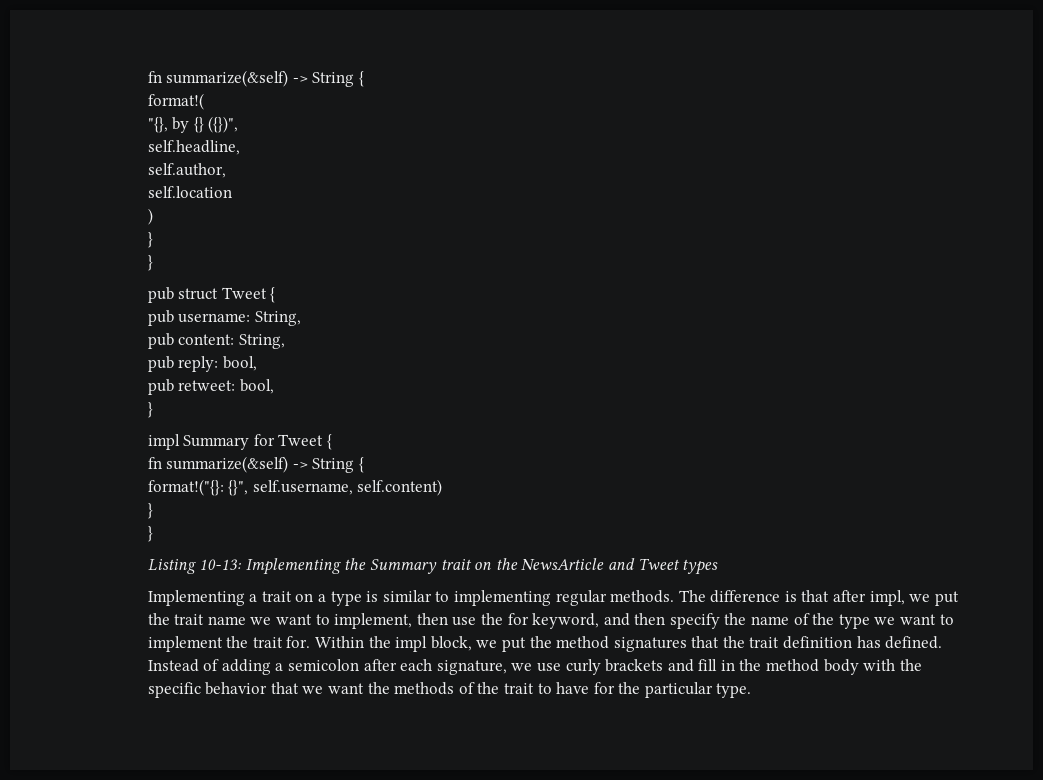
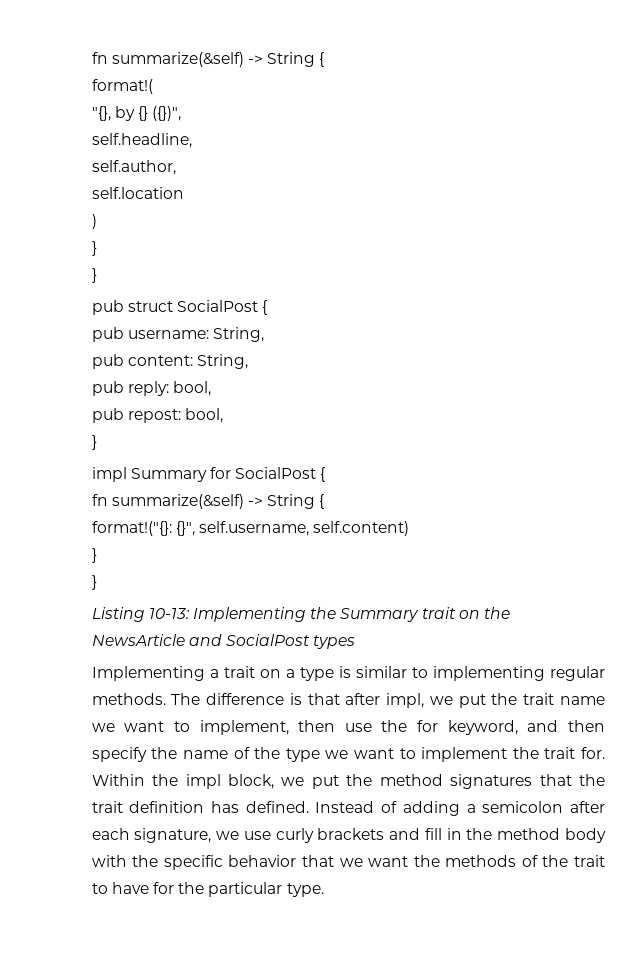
- pub struct Tweet {
+ pub struct SocialPost {
- pub retweet: bool,
+ pub repost: bool,
- impl Summary for Tweet {
+ impl Summary for SocialPost {
- Listing 10-13: Implementing the Summary trait on the NewsArticle and Tweet types
+ Listing 10-13: Implementing the Summary trait on the NewsArticle and SocialPost types

